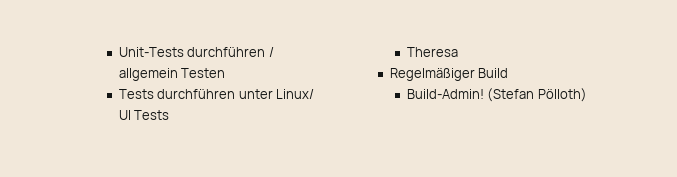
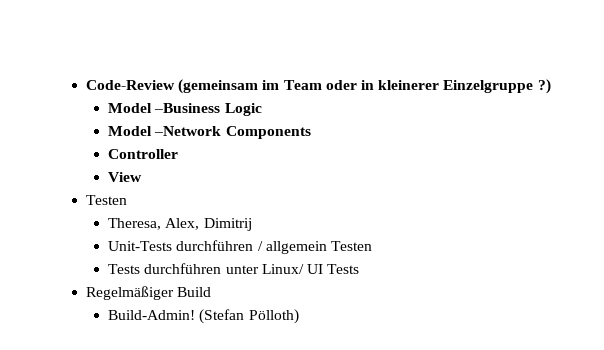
+ Code-Review (gemeinsam im Team oder in kleinerer Einzelgruppe ?)
+ Model –Business Logic
+ Model –Network Components
+ Controller
+ View
+ Testen
+ Theresa, Alex, Dimitrij
- Theresa

